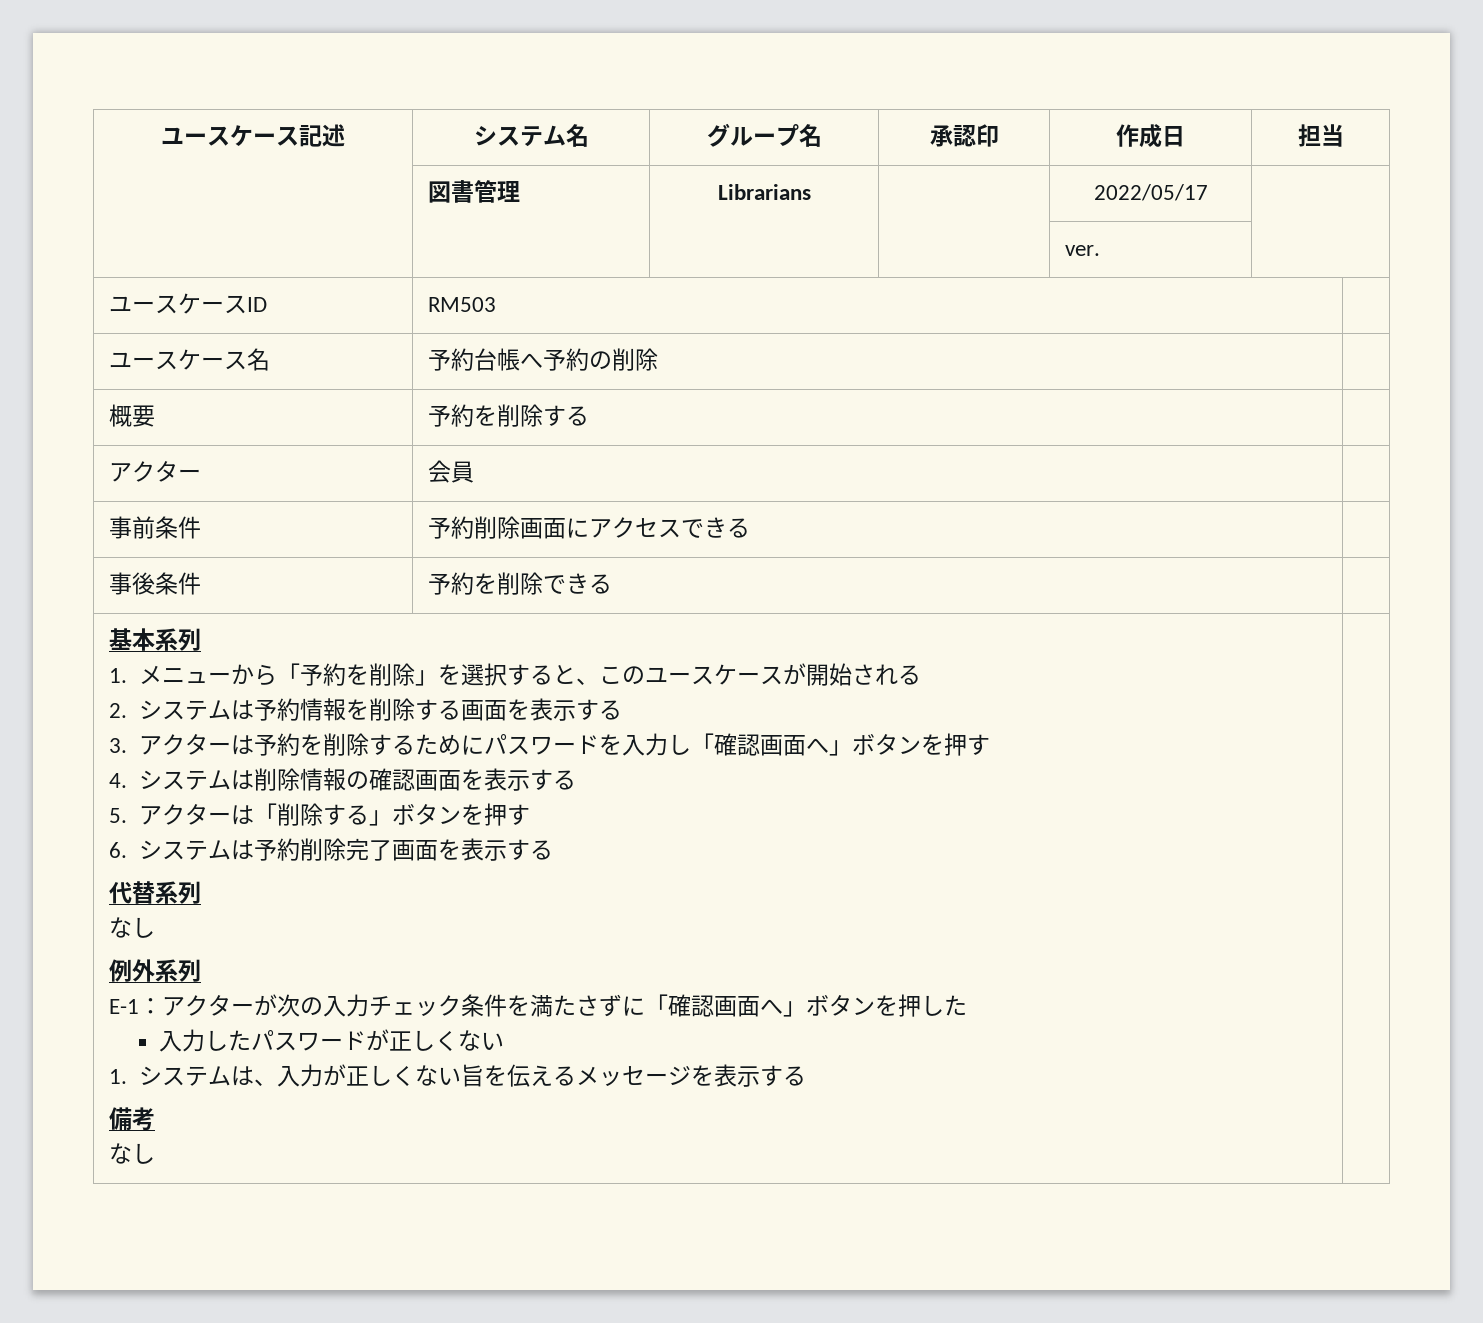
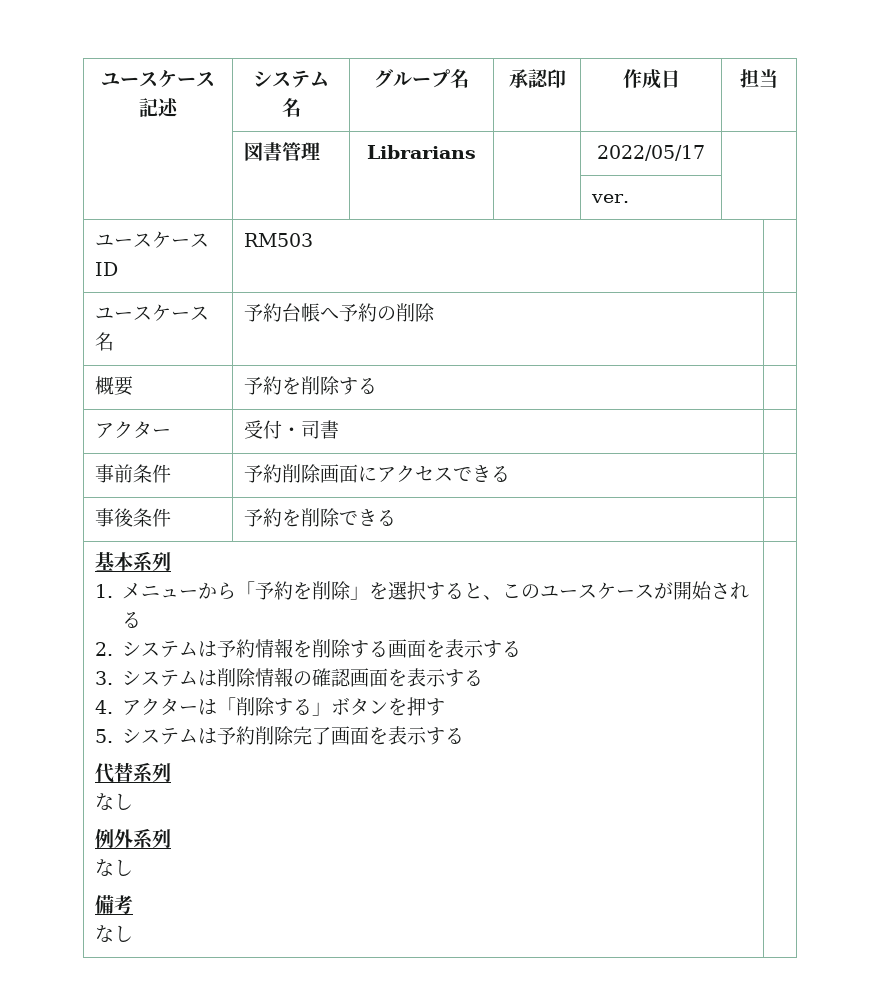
- アクター | 会員 |
+ アクター | 受付・司書 |
- 3.アクターは予約を削除するためにパスワードを入力し「確認画面へ」ボタンを押す
- 4.システムは削除情報の確認画面を表示する
+ 3.システムは削除情報の確認画面を表示する
- 5.アクターは「削除する」ボタンを押す
+ 4.アクターは「削除する」ボタンを押す
- 6.システムは予約削除完了画面を表示する
+ 5.システムは予約削除完了画面を表示する
  例外系列
- E-1：アクターが次の入力チェック条件を満たさずに「確認画面へ」ボタンを押した
- 入力したパスワードが正しくない
- 1.システムは、入力が正しくない旨を伝えるメッセージを表示する
+ なし

